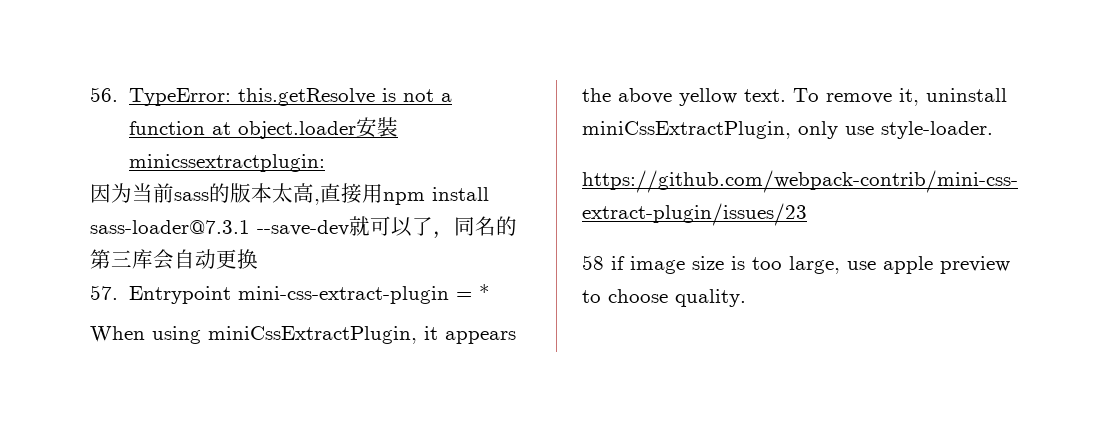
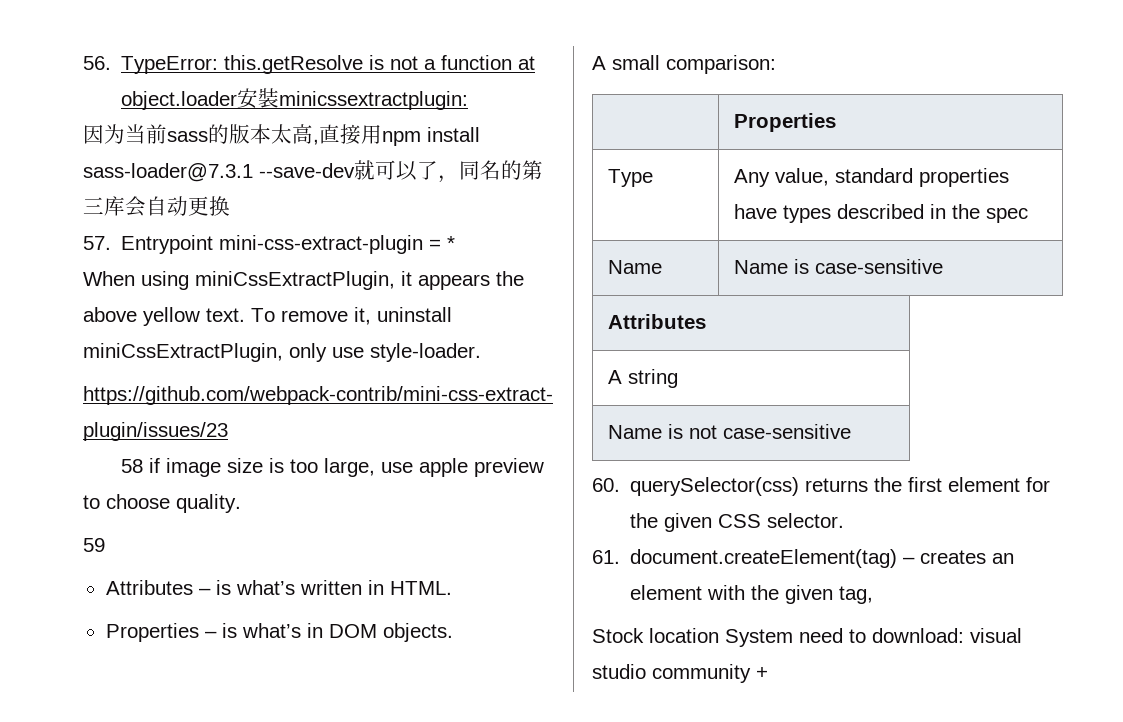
+ 59
+ Attributes – is what’s written in HTML.
+ Properties – is what’s in DOM objects.
+ A small comparison:
+ | Properties
+ Type | Any value, standard properties have types described in the spec
+ Name | Name is case-sensitive
+ Attributes
+ A string
+ Name is not case-sensitive
+ 60. querySelector(css) returns the first element for the given CSS selector.
+ 61. document.createElement(tag) – creates an element with the given tag,
+ Stock location System need to download: visual studio community +

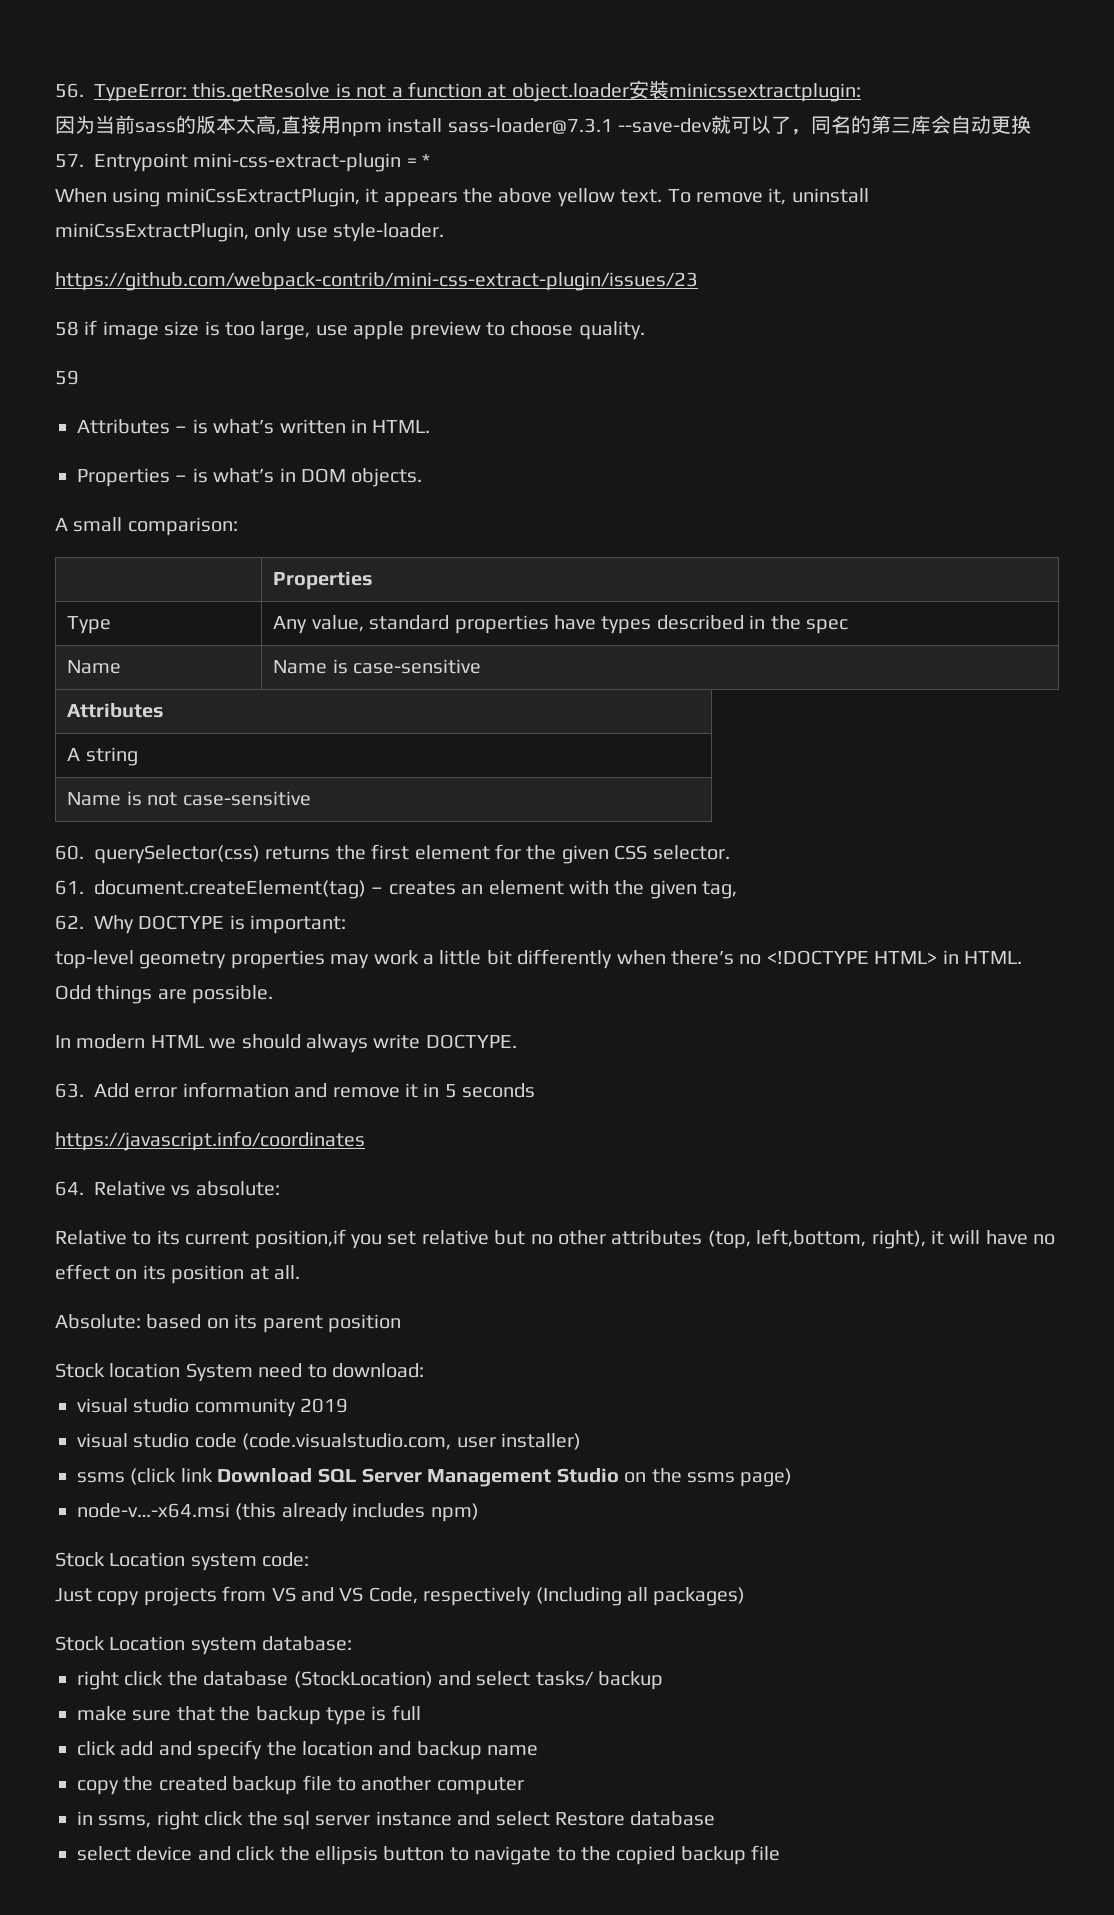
+ 62. Why DOCTYPE is important:
+ top-level geometry properties may work a little bit differently when there’s no <!DOCTYPE HTML> in HTML. Odd things are possible.
+ In modern HTML we should always write DOCTYPE.
+ 63. Add error information and remove it in 5 seconds
+ https://javascript.info/coordinates
+ 64. Relative vs absolute:
+ Relative to its current position,if you set relative but no other attributes (top, left,bottom, right), it will have no effect on its position at all.
+ Absolute: based on its parent position
- Stock location System need to download: visual studio community +
+ Stock location System need to download:
+ visual studio community 2019
+ visual studio code (code.visualstudio.com, user installer)
+ ssms (click link Download SQL Server Management Studio on the ssms page)
+ node-v…-x64.msi (this already includes npm)
+ Stock Location system code:
+ Just copy projects from VS and VS Code, respectively (Including all packages)
+ Stock Location system database:
+ right click the database (StockLocation) and select tasks/ backup
+ make sure that the backup type is full
+ click add and specify the location and backup name
+ copy the created backup file to another computer
+ in ssms, right click the sql server instance and select Restore database
+ select device and click the ellipsis button to navigate to the copied backup file

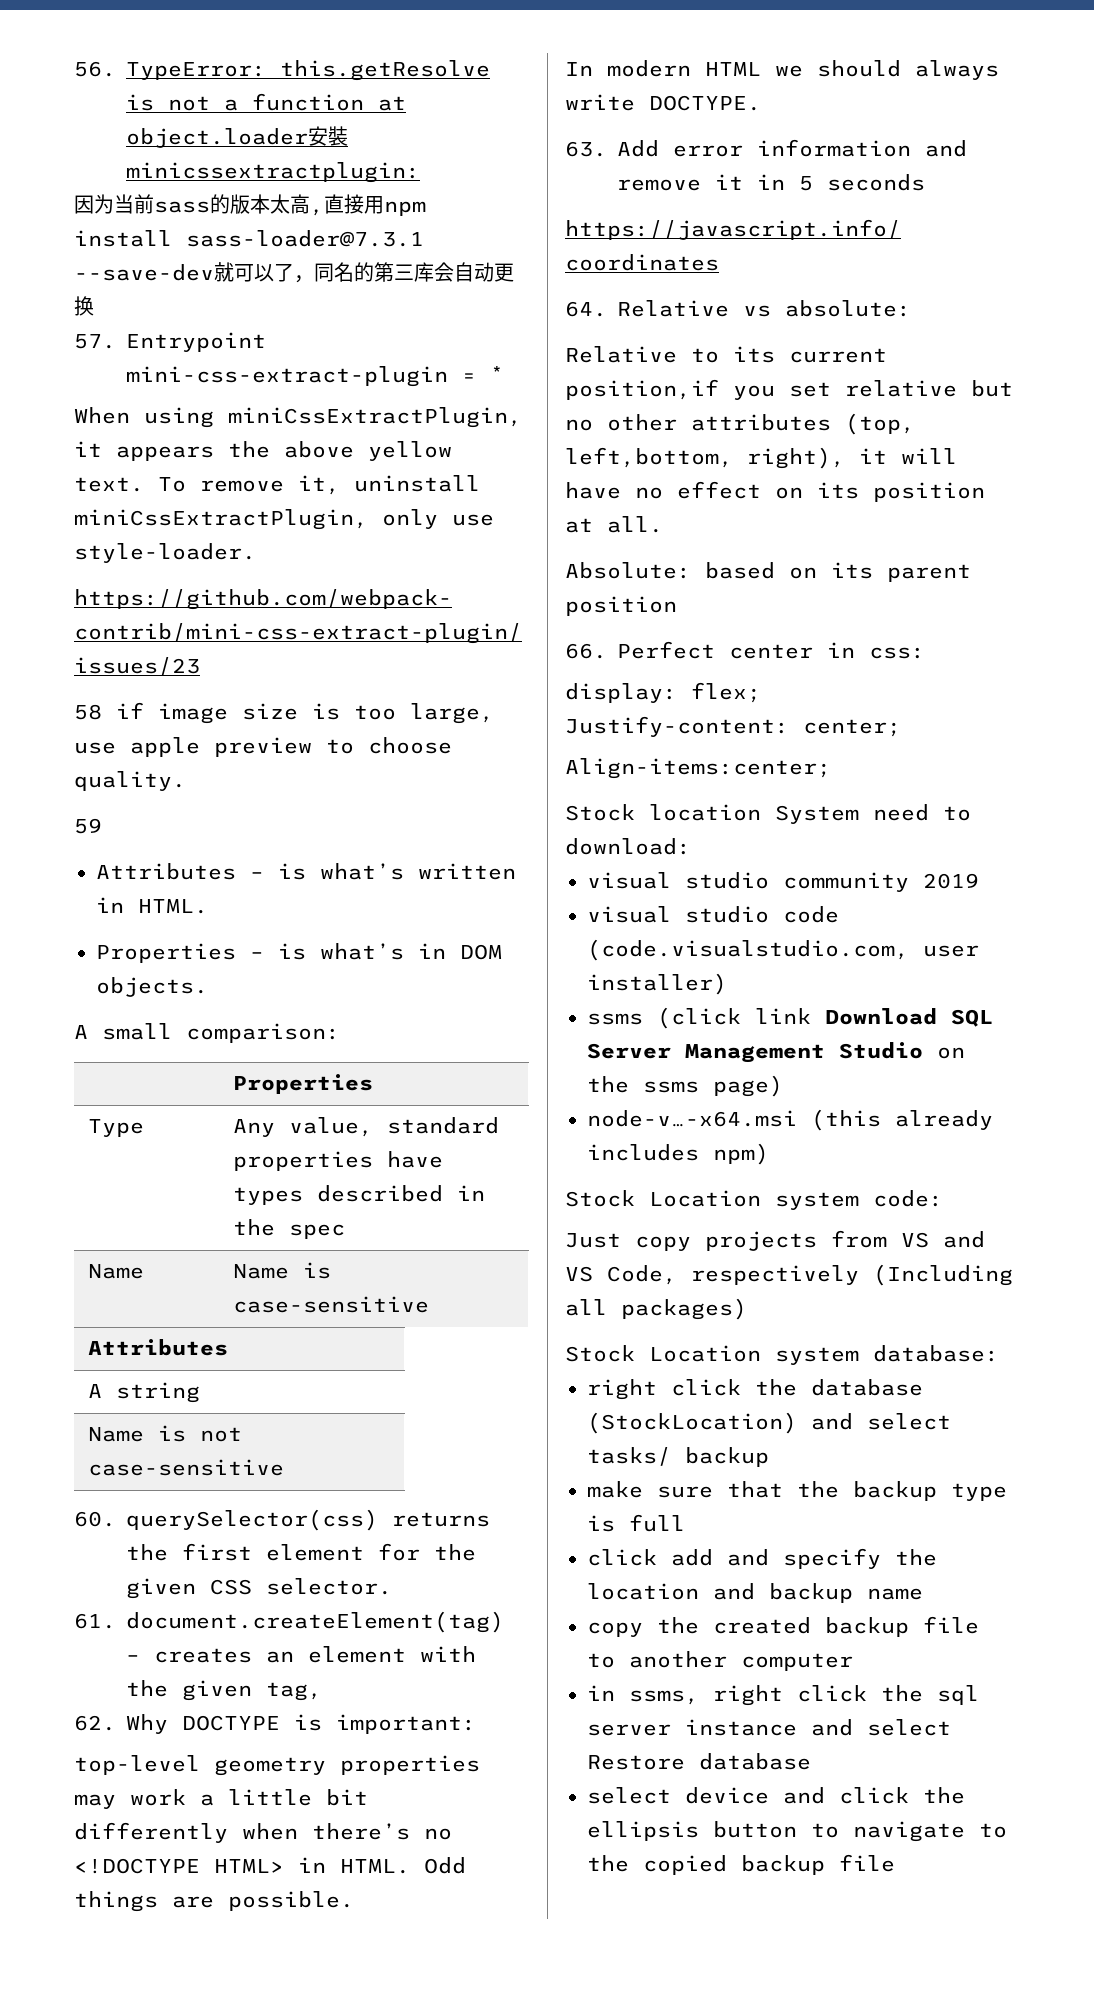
+ 66. Perfect center in css:
+ display: flex;
+ Justify-content: center;
+ Align-items:center;

